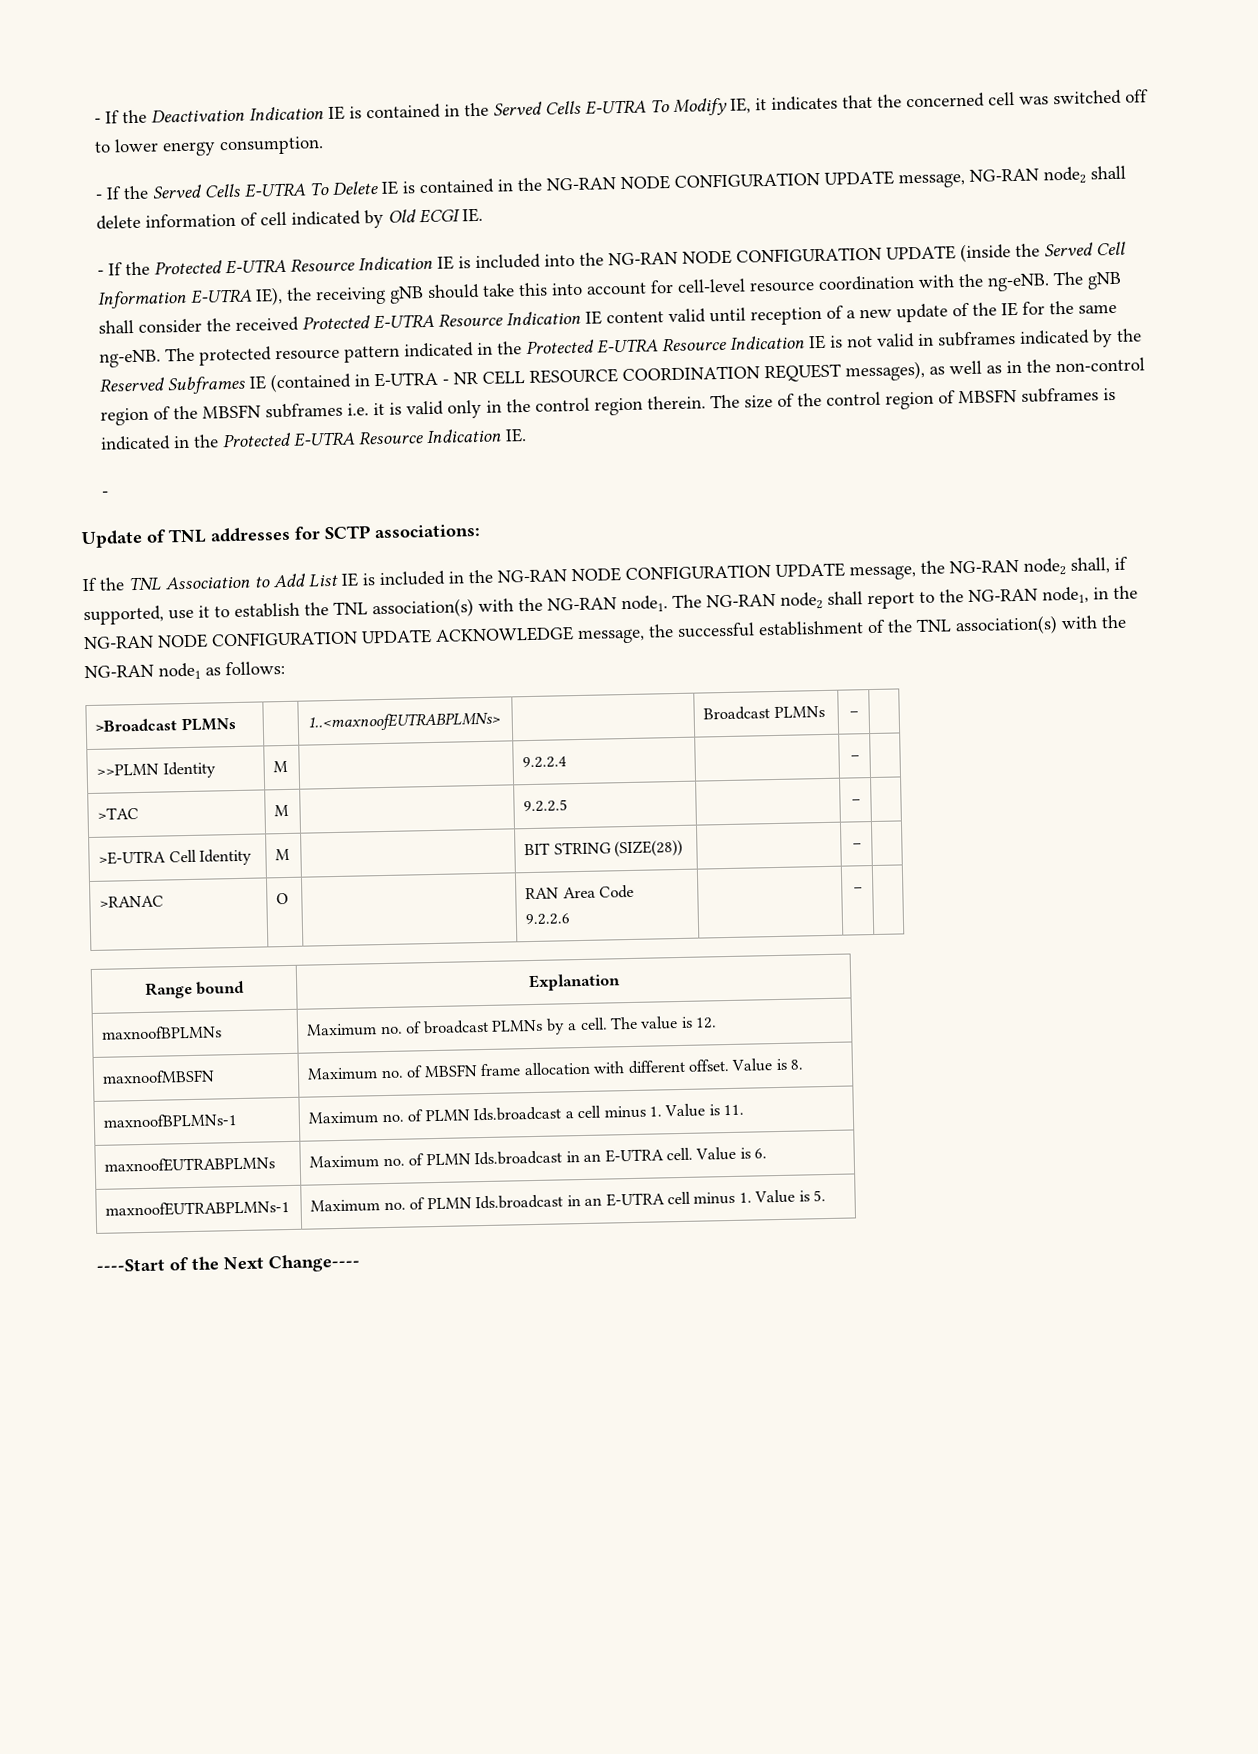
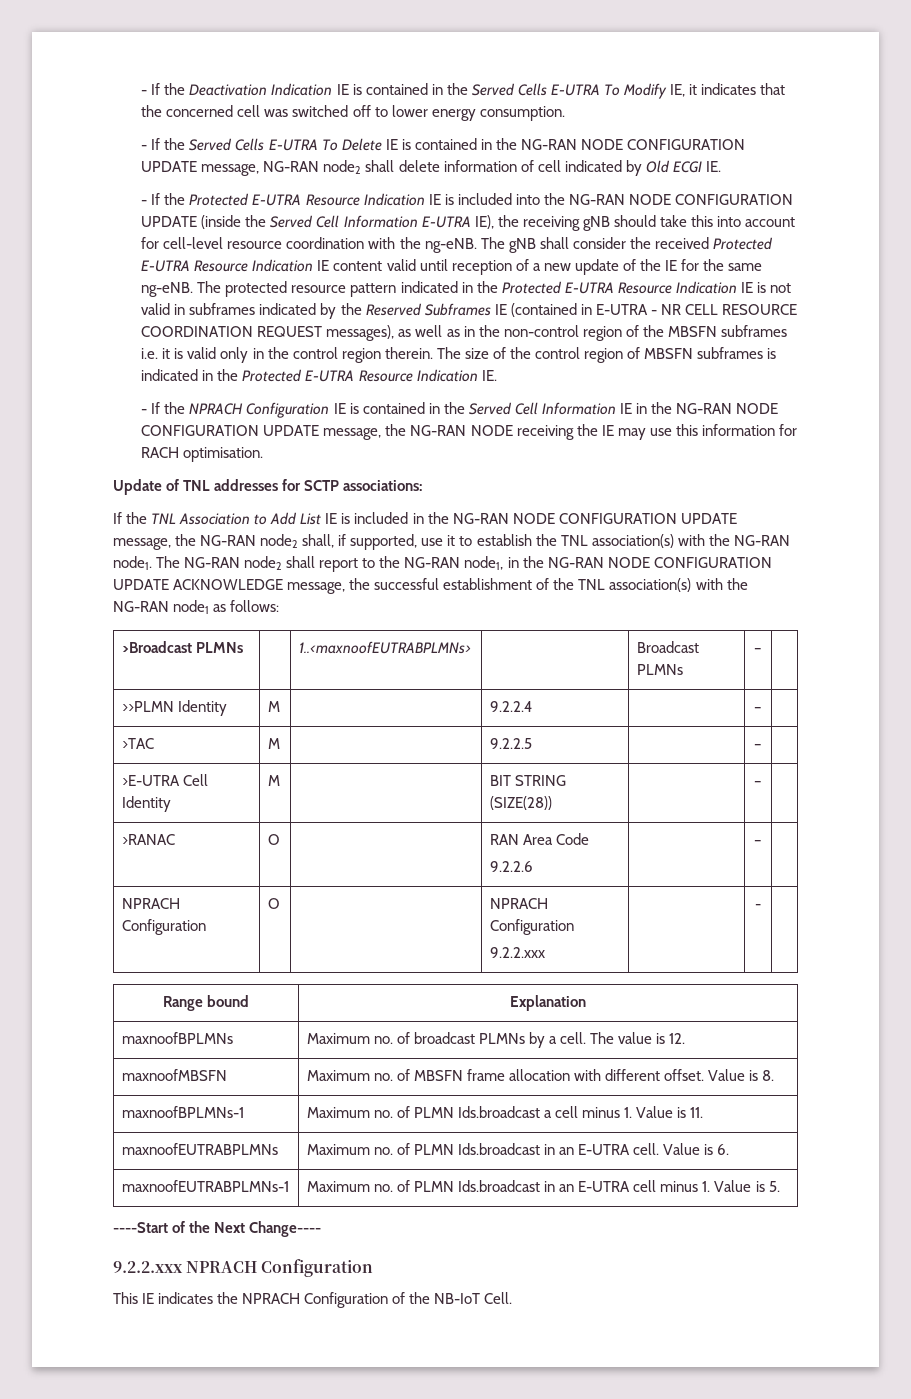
  The size of the control region of MBSFN subframes is indicated in the Protected E-UTRA Resource Indication IE.
- -
+ - If the NPRACH Configuration IE is contained in the Served Cell Information IE in the NG-RAN NODE CONFIGURATION UPDATE message, the NG-RAN NODE receiving the IE may use this information for RACH optimisation.
+ NPRACH Configuration | O | | NPRACH Configuration
+ 9.2.2.xxx | | - |
+ 9.2.2.xxx NPRACH Configuration
+ This IE indicates the NPRACH Configuration of the NB-IoT Cell.

